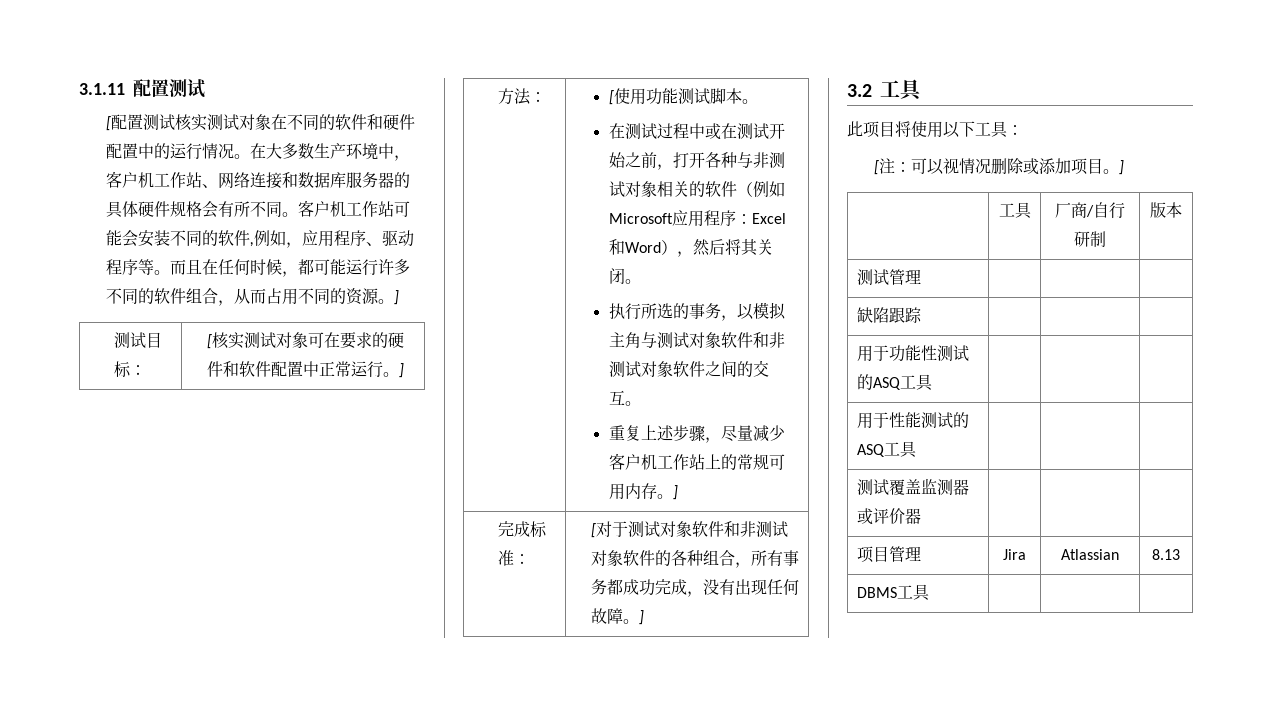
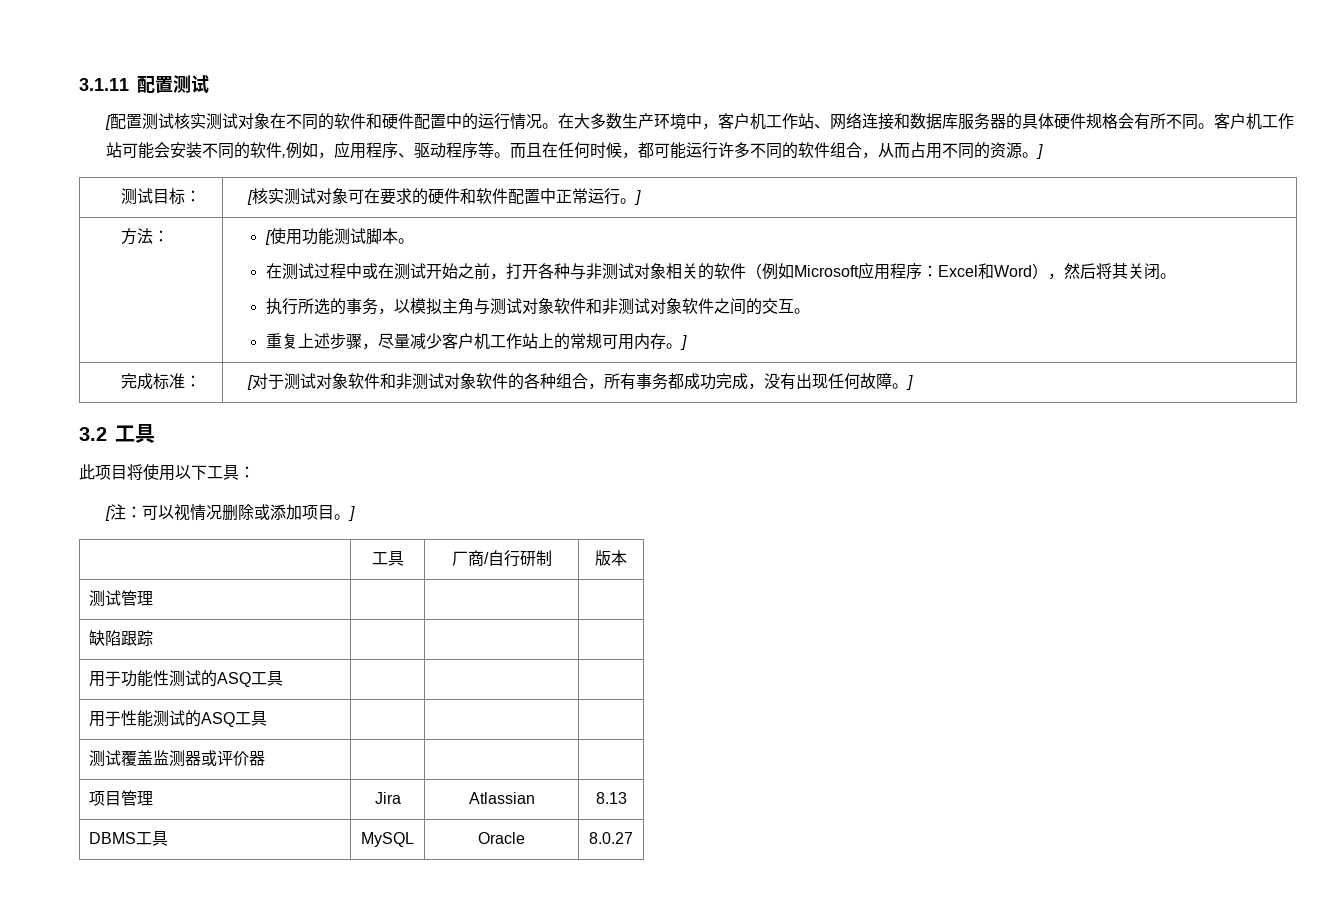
- DBMS工具 | | |
+ DBMS工具 | MySQL | Oracle | 8.0.27

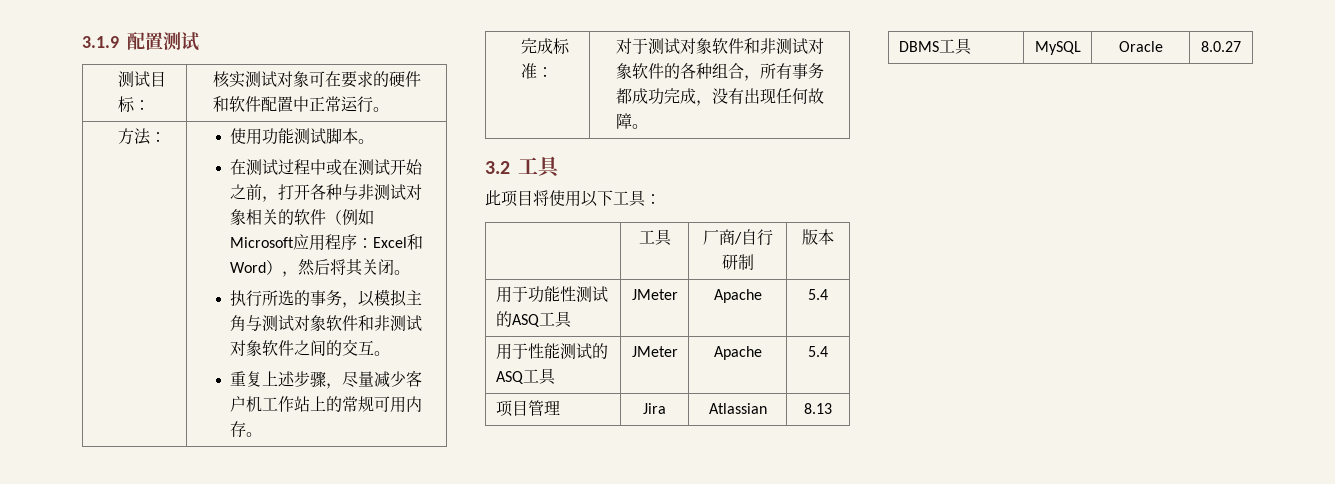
- 3.1.11配置测试
- [配置测试核实测试对象在不同的软件和硬件配置中的运行情况。在大多数生产环境中，客户机工作站、网络连接和数据库服务器的具体硬件规格会有所不同。客户机工作站可能会安装不同的软件,例如，应用程序、驱动程序等。而且在任何时候，都可能运行许多不同的软件组合，从而占用不同的资源。]
+ 3.1.9配置测试
- 测试目标： | [核实测试对象可在要求的硬件和软件配置中正常运行。]
+ 测试目标： | 核实测试对象可在要求的硬件和软件配置中正常运行。
- [使用功能测试脚本。
+ 使用功能测试脚本。
- 重复上述步骤，尽量减少客户机工作站上的常规可用内存。]
+ 重复上述步骤，尽量减少客户机工作站上的常规可用内存。
- 完成标准： | [对于测试对象软件和非测试对象软件的各种组合，所有事务都成功完成，没有出现任何故障。]
+ 完成标准： | 对于测试对象软件和非测试对象软件的各种组合，所有事务都成功完成，没有出现任何故障。
- [注：可以视情况删除或添加项目。]
- 测试管理 | | |
- 缺陷跟踪 | | |
- 用于功能性测试的ASQ工具 | | |
+ 用于功能性测试的ASQ工具 | JMeter | Apache | 5.4
- 用于性能测试的ASQ工具 | | |
- 测试覆盖监测器或评价器 | | |
+ 用于性能测试的ASQ工具 | JMeter | Apache | 5.4

